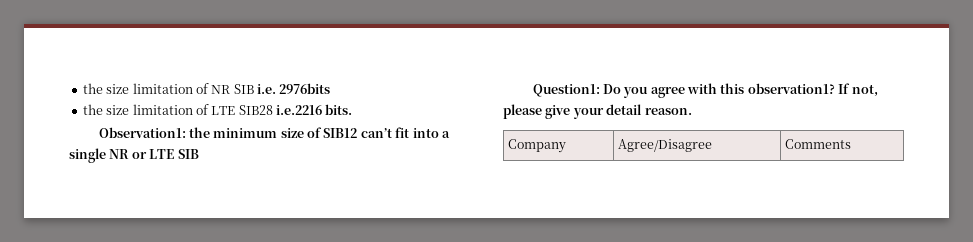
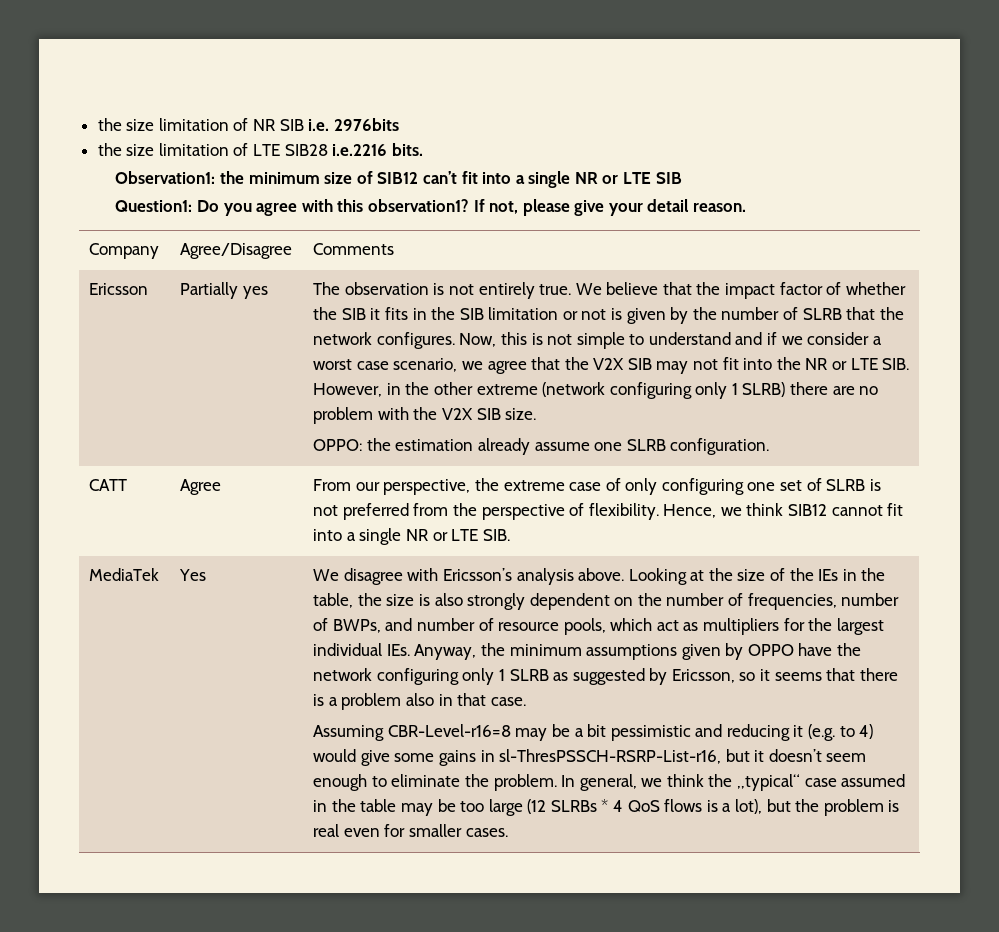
+ Ericsson | Partially yes | The observation is not entirely true. We believe that the impact factor of whether the SIB it fits in the SIB limitation or not is given by the number of SLRB that the network configures. Now, this is not simple to understand and if we consider a worst case scenario, we agree that the V2X SIB may not fit into the NR or LTE SIB. However, in the other extreme (network configuring only 1 SLRB) there are no problem with the V2X SIB size.
+ OPPO: the estimation already assume one SLRB configuration.
+ CATT | Agree | From our perspective, the extreme case of only configuring one set of SLRB is not preferred from the perspective of flexibility. Hence, we think SIB12 cannot fit into a single NR or LTE SIB.
+ MediaTek | Yes | We disagree with Ericsson’s analysis above. Looking at the size of the IEs in the table, the size is also strongly dependent on the number of frequencies, number of BWPs, and number of resource pools, which act as multipliers for the largest individual IEs. Anyway, the minimum assumptions given by OPPO have the network configuring only 1 SLRB as suggested by Ericsson, so it seems that there is a problem also in that case.
+ Assuming CBR-Level-r16=8 may be a bit pessimistic and reducing it (e.g. to 4) would give some gains in sl-ThresPSSCH-RSRP-List-r16, but it doesn’t seem enough to eliminate the problem. In general, we think the „typical“ case assumed in the table may be too large (12 SLRBs * 4 QoS flows is a lot), but the problem is real even for smaller cases.

